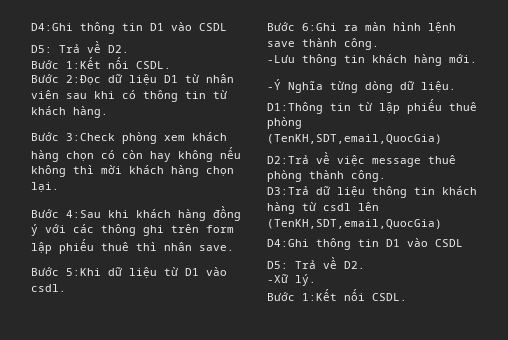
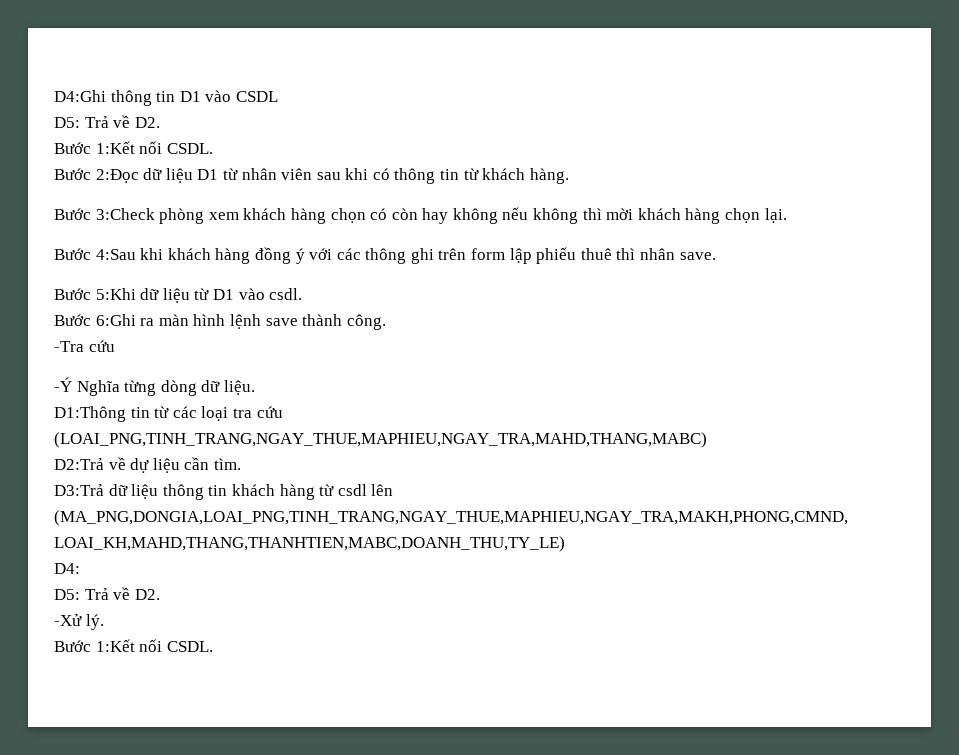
- -Lưu thông tin khách hàng mới.
+ -Tra cứu
- D1:Thông tin từ lập phiếu thuê phòng (TenKH,SDT,email,QuocGia)
- D2:Trả về việc message thuê phòng thành công.
+ D1:Thông tin từ các loại tra cứu (LOAI_PNG,TINH_TRANG,NGAY_THUE,MAPHIEU,NGAY_TRA,MAHD,THANG,MABC)
+ D2:Trả về dự liệu cần tìm.
- D3:Trả dữ liệu thông tin khách hàng từ csdl lên (TenKH,SDT,email,QuocGia)
- D4:Ghi thông tin D1 vào CSDL
+ D3:Trả dữ liệu thông tin khách hàng từ csdl lên (MA_PNG,DONGIA,LOAI_PNG,TINH_TRANG,NGAY_THUE,MAPHIEU,NGAY_TRA,MAKH,PHONG,CMND, LOAI_KH,MAHD,THANG,THANHTIEN,MABC,DOANH_THU,TY_LE)
+ D4:
  D5: Trả về D2.
- -Xữ lý.
+ -Xử lý.

